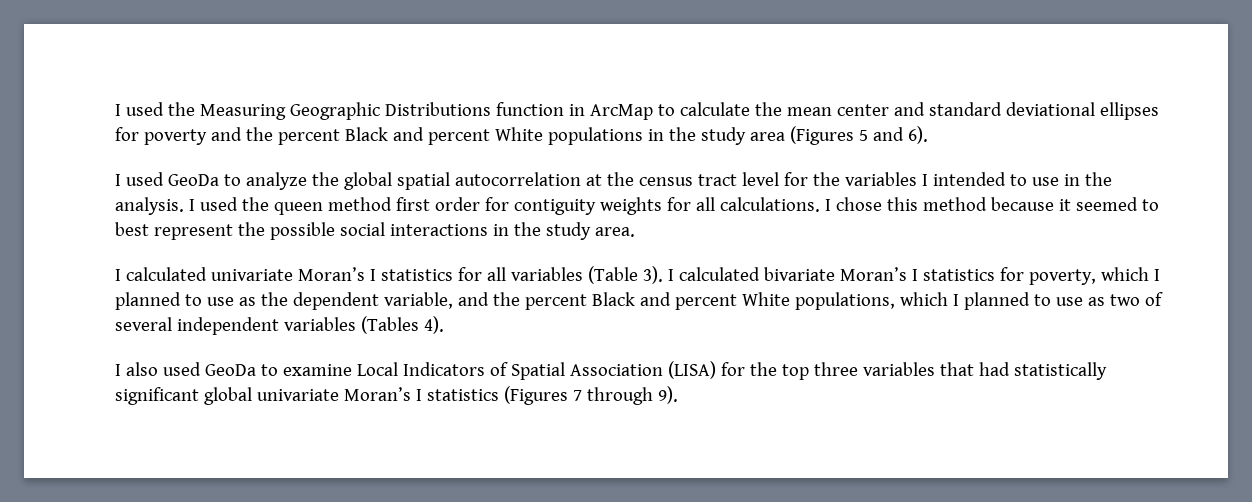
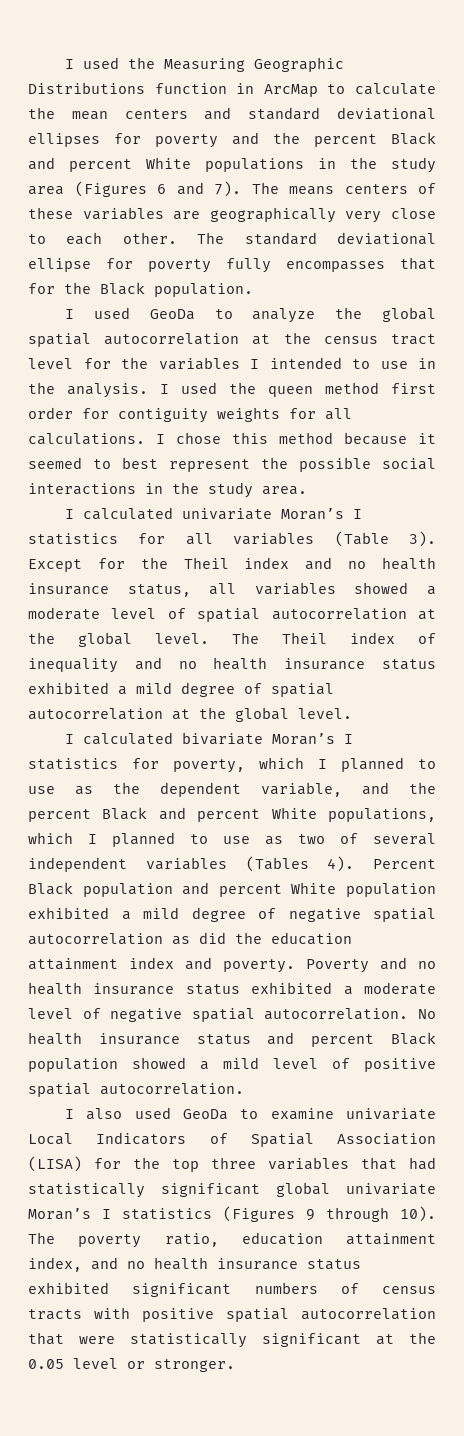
- I used the Measuring Geographic Distributions function in ArcMap to calculate the mean center and standard deviational ellipses for poverty and the percent Black and percent White populations in the study area (Figures 5 and 6).
+ I used the Measuring Geographic Distributions function in ArcMap to calculate the mean centers and standard deviational ellipses for poverty and the percent Black and percent White populations in the study area (Figures 6 and 7). The means centers of these variables are geographically very close to each other. The standard deviational ellipse for poverty fully encompasses that for the Black population.
- I calculated univariate Moran’s I statistics for all variables (Table 3). I calculated bivariate Moran’s I statistics for poverty, which I planned to use as the dependent variable, and the percent Black and percent White populations, which I planned to use as two of several independent variables (Tables 4).
+ I calculated univariate Moran’s I statistics for all variables (Table 3). Except for the Theil index and no health insurance status, all variables showed a moderate level of spatial autocorrelation at the global level. The Theil index of inequality and no health insurance status exhibited a mild degree of spatial autocorrelation at the global level.
+ I calculated bivariate Moran’s I statistics for poverty, which I planned to use as the dependent variable, and the percent Black and percent White populations, which I planned to use as two of several independent variables (Tables 4). Percent Black population and percent White population exhibited a mild degree of negative spatial autocorrelation as did the education attainment index and poverty. Poverty and no health insurance status exhibited a moderate level of negative spatial autocorrelation. No health insurance status and percent Black population showed a mild level of positive spatial autocorrelation.
- I also used GeoDa to examine Local Indicators of Spatial Association (LISA) for the top three variables that had statistically significant global univariate Moran’s I statistics (Figures 7 through 9).
+ I also used GeoDa to examine univariate Local Indicators of Spatial Association (LISA) for the top three variables that had statistically significant global univariate Moran’s I statistics (Figures 9 through 10). The poverty ratio, education attainment index, and no health insurance status exhibited significant numbers of census tracts with positive spatial autocorrelation that were statistically significant at the 0.05 level or stronger.

